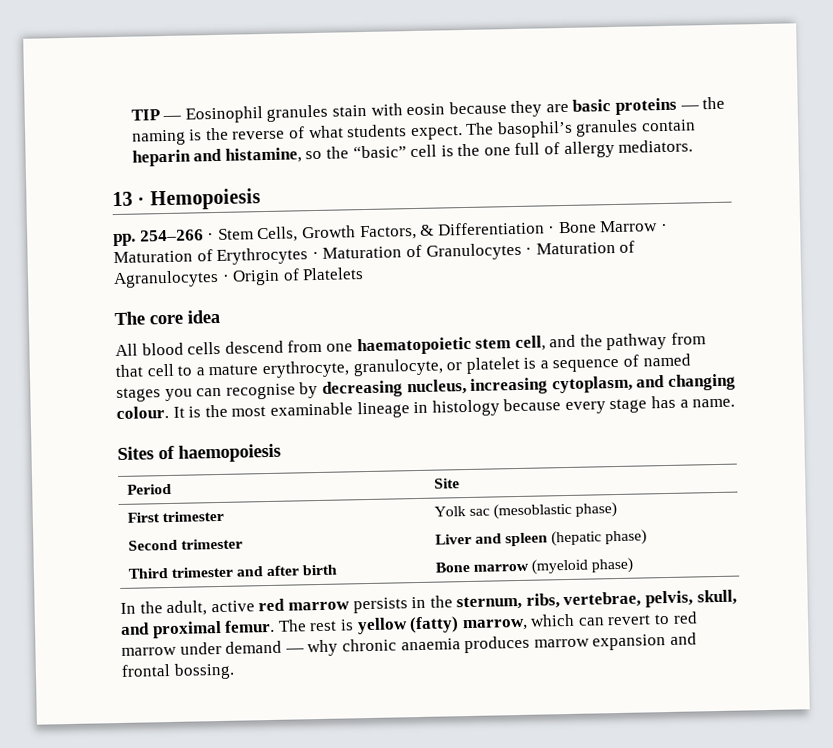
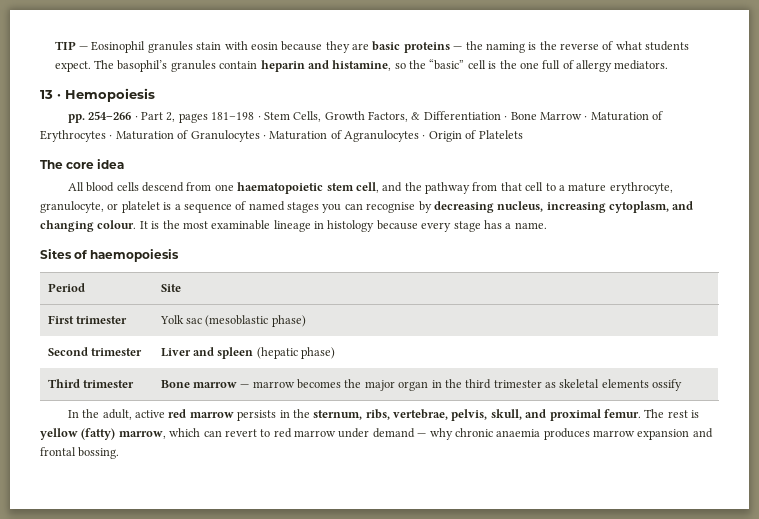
- pp. 254–266 · Stem Cells, Growth Factors, & Differentiation · Bone Marrow · Maturation of Erythrocytes · Maturation of Granulocytes · Maturation of Agranulocytes · Origin of Platelets
+ pp. 254–266 · Part 2, pages 181–198 · Stem Cells, Growth Factors, & Differentiation · Bone Marrow · Maturation of Erythrocytes · Maturation of Granulocytes · Maturation of Agranulocytes · Origin of Platelets
- Third trimester and after birth | Bone marrow (myeloid phase)
+ Third trimester | Bone marrow — marrow becomes the major organ in the third trimester as skeletal elements ossify

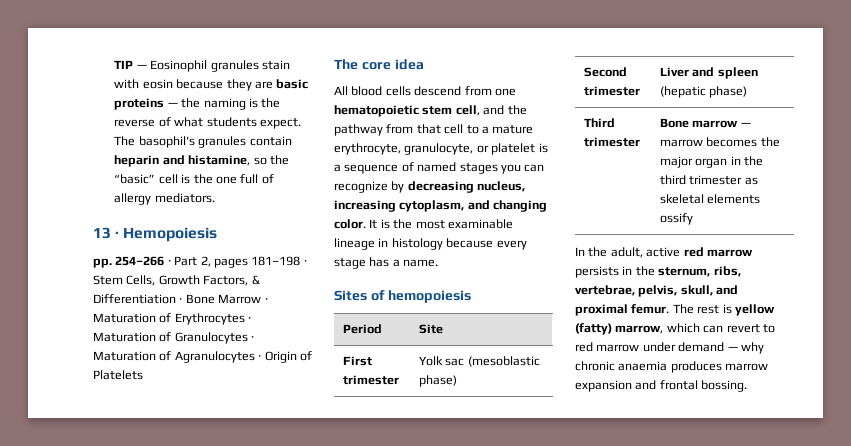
- All blood cells descend from one haematopoietic stem cell, and the pathway from that cell to a mature erythrocyte, granulocyte, or platelet is a sequence of named stages you can recognise by decreasing nucleus, increasing cytoplasm, and changing colour.
+ All blood cells descend from one hematopoietic stem cell, and the pathway from that cell to a mature erythrocyte, granulocyte, or platelet is a sequence of named stages you can recognize by decreasing nucleus, increasing cytoplasm, and changing color.
- Sites of haemopoiesis
+ Sites of hemopoiesis

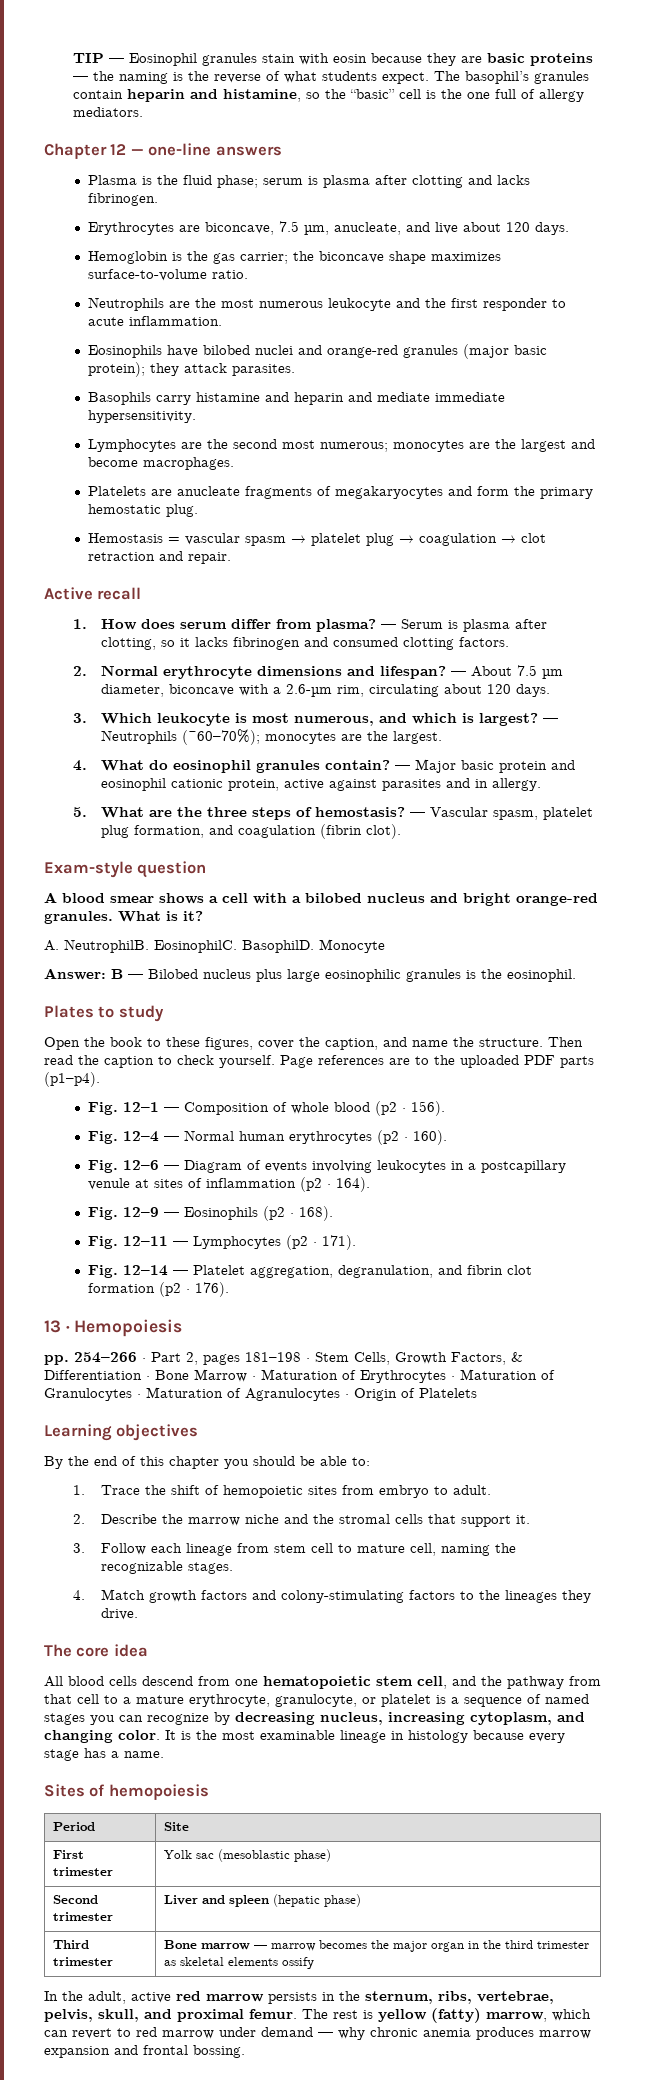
+ Chapter 12 — one-line answers
+ Plasma is the fluid phase; serum is plasma after clotting and lacks fibrinogen.
+ Erythrocytes are biconcave, 7.5 µm, anucleate, and live about 120 days.
+ Hemoglobin is the gas carrier; the biconcave shape maximizes surface-to-volume ratio.
+ Neutrophils are the most numerous leukocyte and the first responder to acute inflammation.
+ Eosinophils have bilobed nuclei and orange-red granules (major basic protein); they attack parasites.
+ Basophils carry histamine and heparin and mediate immediate hypersensitivity.
+ Lymphocytes are the second most numerous; monocytes are the largest and become macrophages.
+ Platelets are anucleate fragments of megakaryocytes and form the primary hemostatic plug.
+ Hemostasis = vascular spasm → platelet plug → coagulation → clot retraction and repair.
+ Active recall
+ 1. How does serum differ from plasma? — Serum is plasma after clotting, so it lacks fibrinogen and consumed clotting factors.
+ 2. Normal erythrocyte dimensions and lifespan? — About 7.5 µm diameter, biconcave with a 2.6-µm rim, circulating about 120 days.
+ 3. Which leukocyte is most numerous, and which is largest? — Neutrophils (~60–70%); monocytes are the largest.
+ 4. What do eosinophil granules contain? — Major basic protein and eosinophil cationic protein, active against parasites and in allergy.
+ 5. What are the three steps of hemostasis? — Vascular spasm, platelet plug formation, and coagulation (fibrin clot).
+ Exam-style question
+ A blood smear shows a cell with a bilobed nucleus and bright orange-red granules. What is it?
+ A. NeutrophilB. EosinophilC. BasophilD. Monocyte
+ Answer: B — Bilobed nucleus plus large eosinophilic granules is the eosinophil.
+ Plates to study
+ Open the book to these figures, cover the caption, and name the structure. Then read the caption to check yourself. Page references are to the uploaded PDF parts (p1–p4).
+ Fig. 12–1 — Composition of whole blood (p2 · 156).
+ Fig. 12–4 — Normal human erythrocytes (p2 · 160).
+ Fig. 12–6 — Diagram of events involving leukocytes in a postcapillary venule at sites of inflammation (p2 · 164).
+ Fig. 12–9 — Eosinophils (p2 · 168).
+ Fig. 12–11 — Lymphocytes (p2 · 171).
+ Fig. 12–14 — Platelet aggregation, degranulation, and fibrin clot formation (p2 · 176).
+ Learning objectives
+ By the end of this chapter you should be able to:
+ 1. Trace the shift of hemopoietic sites from embryo to adult.
+ 2. Describe the marrow niche and the stromal cells that support it.
+ 3. Follow each lineage from stem cell to mature cell, naming the recognizable stages.
+ 4. Match growth factors and colony-stimulating factors to the lineages they drive.
- The rest is yellow (fatty) marrow, which can revert to red marrow under demand — why chronic anaemia produces marrow expansion and frontal bossing.
+ The rest is yellow (fatty) marrow, which can revert to red marrow under demand — why chronic anemia produces marrow expansion and frontal bossing.

